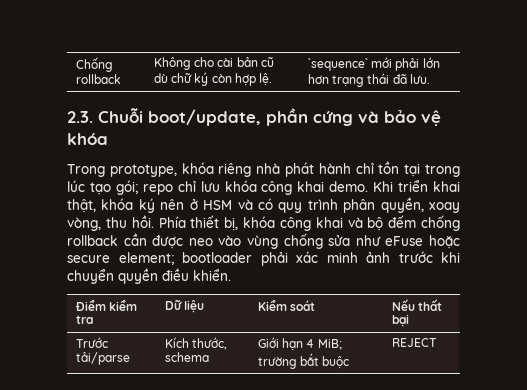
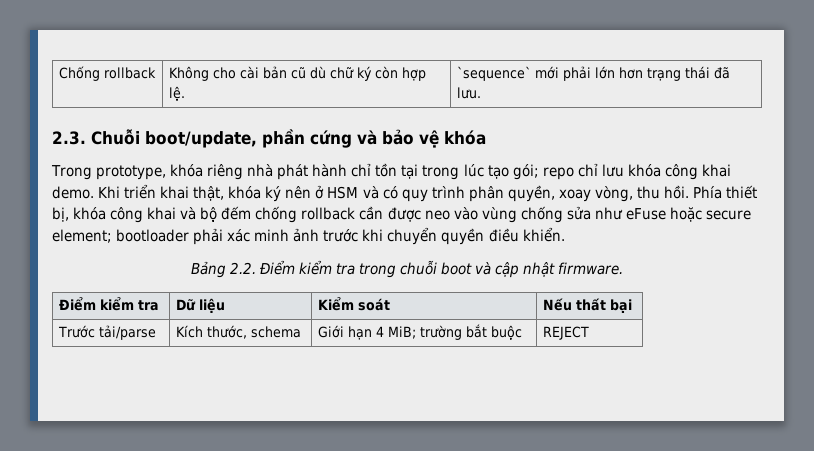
+ Bảng 2.2. Điểm kiểm tra trong chuỗi boot và cập nhật firmware.

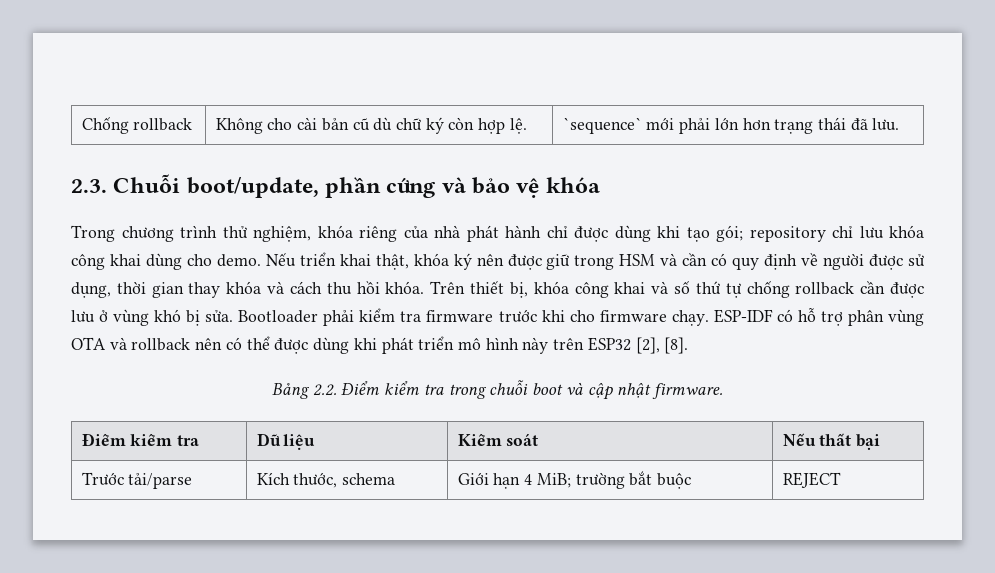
- Trong prototype, khóa riêng nhà phát hành chỉ tồn tại trong lúc tạo gói; repo chỉ lưu khóa công khai demo. Khi triển khai thật, khóa ký nên ở HSM và có quy trình phân quyền, xoay vòng, thu hồi. Phía thiết bị, khóa công khai và bộ đếm chống rollback cần được neo vào vùng chống sửa như eFuse hoặc secure element; bootloader phải xác minh ảnh trước khi chuyển quyền điều khiển.
+ Trong chương trình thử nghiệm, khóa riêng của nhà phát hành chỉ được dùng khi tạo gói; repository chỉ lưu khóa công khai dùng cho demo. Nếu triển khai thật, khóa ký nên được giữ trong HSM và cần có quy định về người được sử dụng, thời gian thay khóa và cách thu hồi khóa. Trên thiết bị, khóa công khai và số thứ tự chống rollback cần được lưu ở vùng khó bị sửa. Bootloader phải kiểm tra firmware trước khi cho firmware chạy. ESP-IDF có hỗ trợ phân vùng OTA và rollback nên có thể được dùng khi phát triển mô hình này trên ESP32 [2], [8].

